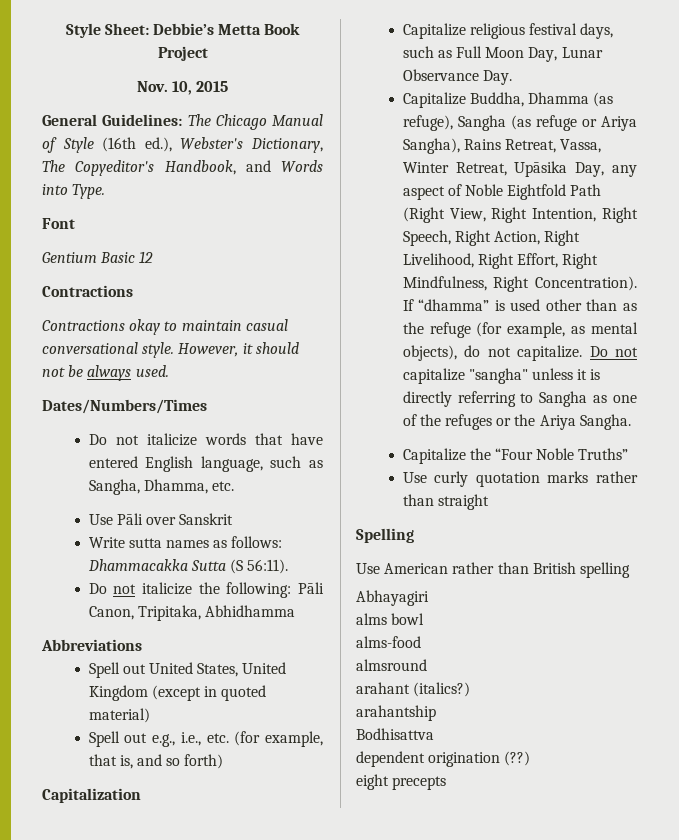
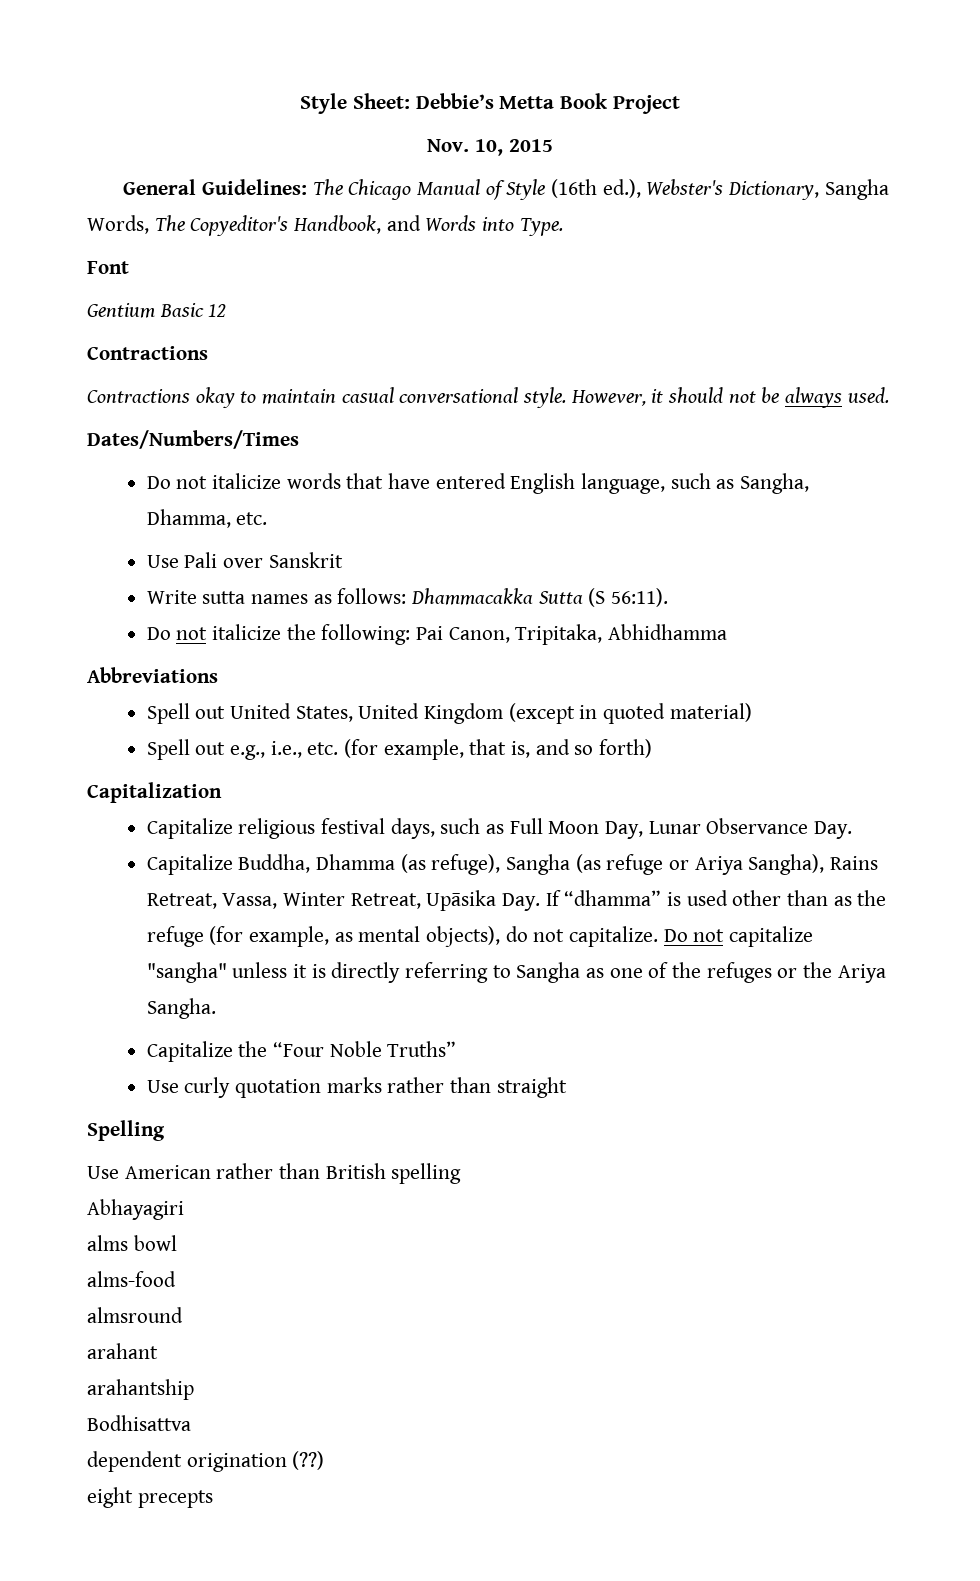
- General Guidelines: The Chicago Manual of Style (16th ed.), Webster's Dictionary, The Copyeditor's Handbook, and Words into Type.
+ General Guidelines: The Chicago Manual of Style (16th ed.), Webster's Dictionary, Sangha Words, The Copyeditor's Handbook, and Words into Type.
- Use Pāli over Sanskrit
+ Use Pali over Sanskrit
- Do not italicize the following: Pāli Canon, Tripitaka, Abhidhamma
+ Do not italicize the following: Pai Canon, Tripitaka, Abhidhamma
- Capitalize Buddha, Dhamma (as refuge), Sangha (as refuge or Ariya Sangha), Rains Retreat, Vassa, Winter Retreat, Upāsika Day, any aspect of Noble Eightfold Path (Right View, Right Intention, Right Speech, Right Action, Right Livelihood, Right Effort, Right Mindfulness, Right Concentration). If “dhamma” is used other than as the refuge (for example, as mental objects), do not capitalize.
+ Capitalize Buddha, Dhamma (as refuge), Sangha (as refuge or Ariya Sangha), Rains Retreat, Vassa, Winter Retreat, Upāsika Day. If “dhamma” is used other than as the refuge (for example, as mental objects), do not capitalize.
- arahant (italics?)
+ arahant

